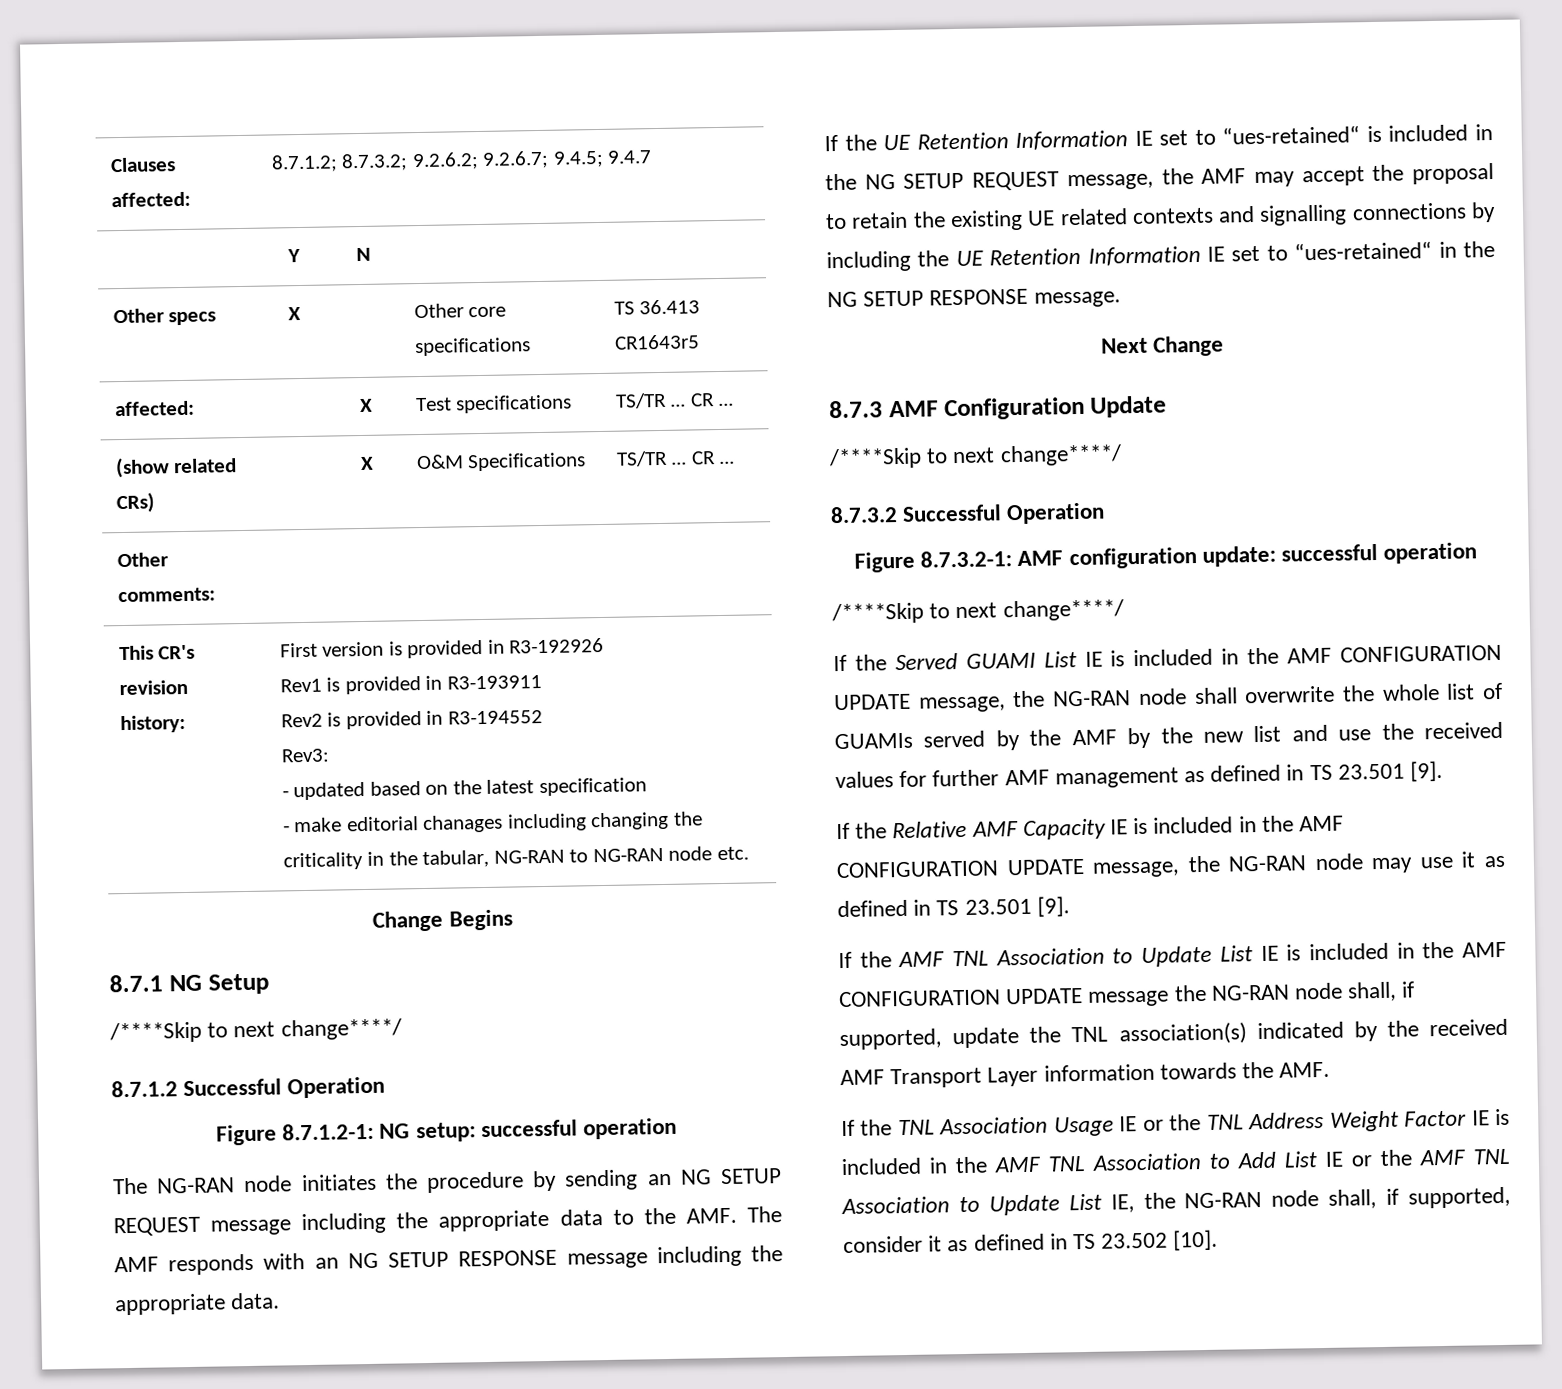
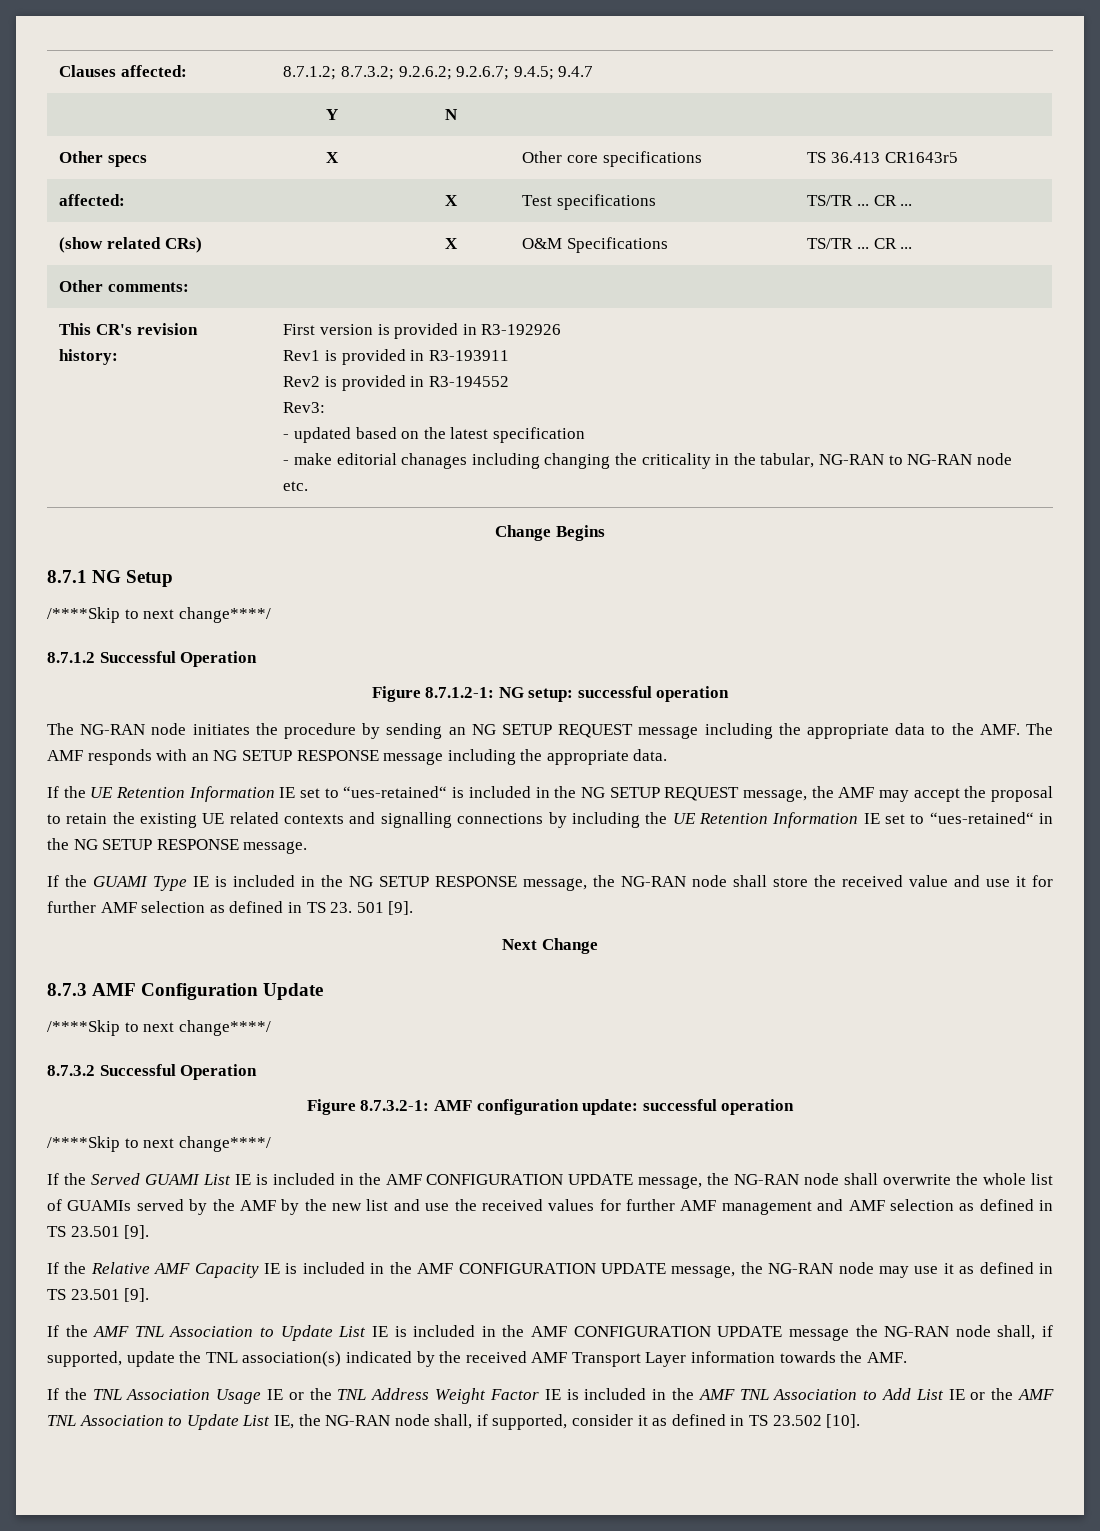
+ If the GUAMI Type IE is included in the NG SETUP RESPONSE message, the NG-RAN node shall store the received value and use it for further AMF selection as defined in TS 23. 501 [9].
- If the Served GUAMI List IE is included in the AMF CONFIGURATION UPDATE message, the NG-RAN node shall overwrite the whole list of GUAMIs served by the AMF by the new list and use the received values for further AMF management as defined in TS 23.501 [9].
+ If the Served GUAMI List IE is included in the AMF CONFIGURATION UPDATE message, the NG-RAN node shall overwrite the whole list of GUAMIs served by the AMF by the new list and use the received values for further AMF management and AMF selection as defined in TS 23.501 [9].

